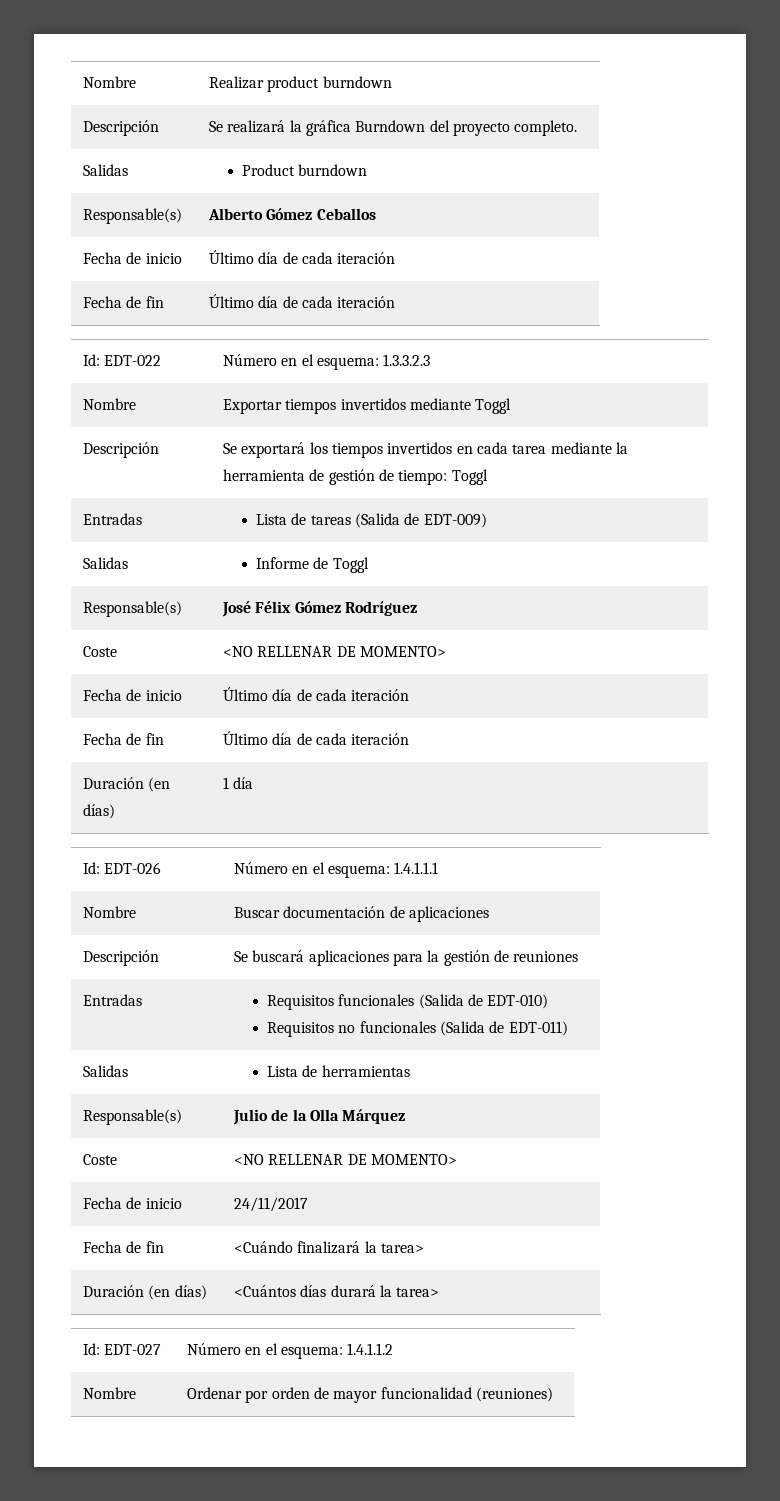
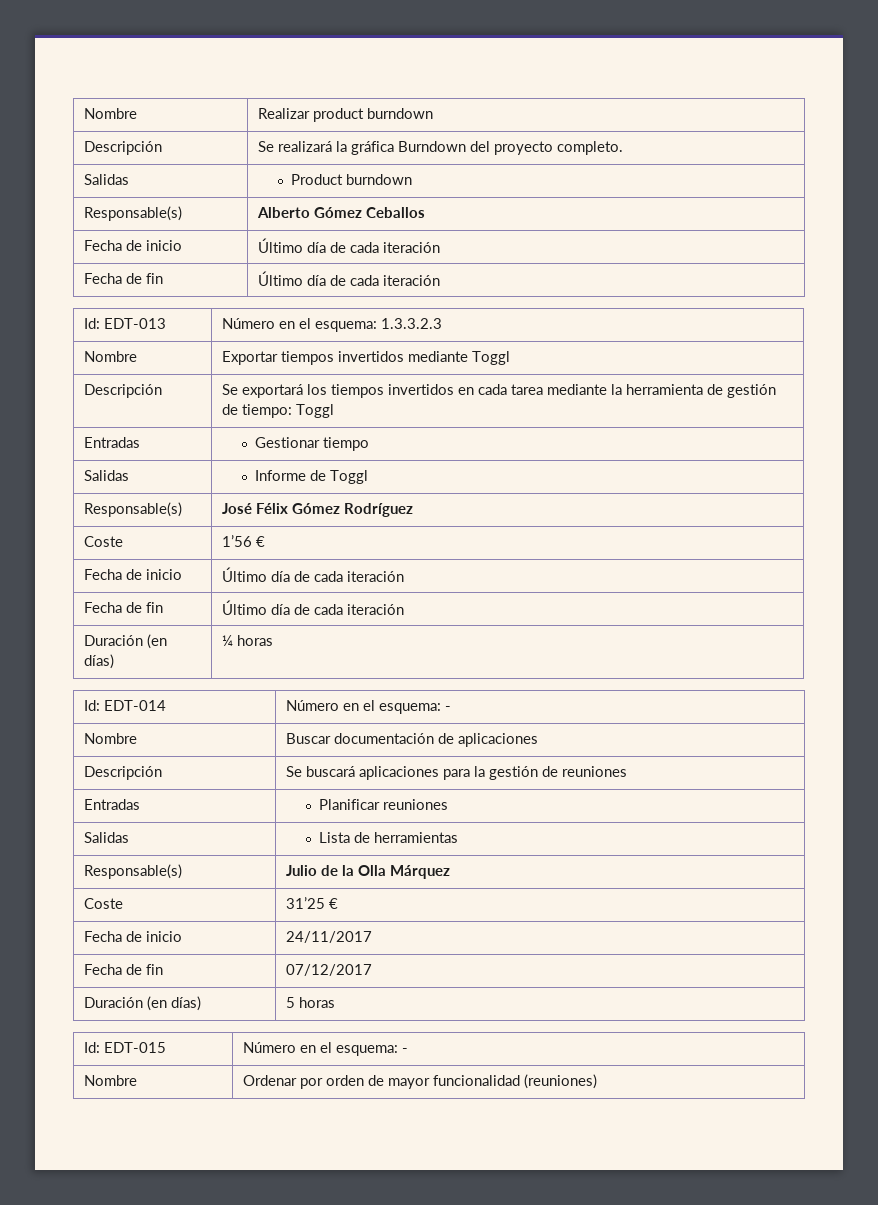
- Id: EDT-022 | Número en el esquema: 1.3.3.2.3
+ Id: EDT-013 | Número en el esquema: 1.3.3.2.3
- Entradas | Lista de tareas (Salida de EDT-009)
+ Entradas | Gestionar tiempo
  Responsable(s) | José Félix Gómez Rodríguez
- Coste | <NO RELLENAR DE MOMENTO>
+ Coste | 1’56 €
- Duración (en días) | 1 día
- Id: EDT-026 | Número en el esquema: 1.4.1.1.1
+ Duración (en días) | ¼ horas
+ Id: EDT-014 | Número en el esquema: -
- Entradas | Requisitos funcionales (Salida de EDT-010)
- Requisitos no funcionales (Salida de EDT-011)
+ Entradas | Planificar reuniones
  Responsable(s) | Julio de la Olla Márquez
- Coste | <NO RELLENAR DE MOMENTO>
+ Coste | 31’25 €
- Fecha de fin | <Cuándo finalizará la tarea>
- Duración (en días) | <Cuántos días durará la tarea>
- Id: EDT-027 | Número en el esquema: 1.4.1.1.2
+ Fecha de fin | 07/12/2017
+ Duración (en días) | 5 horas
+ Id: EDT-015 | Número en el esquema: -

